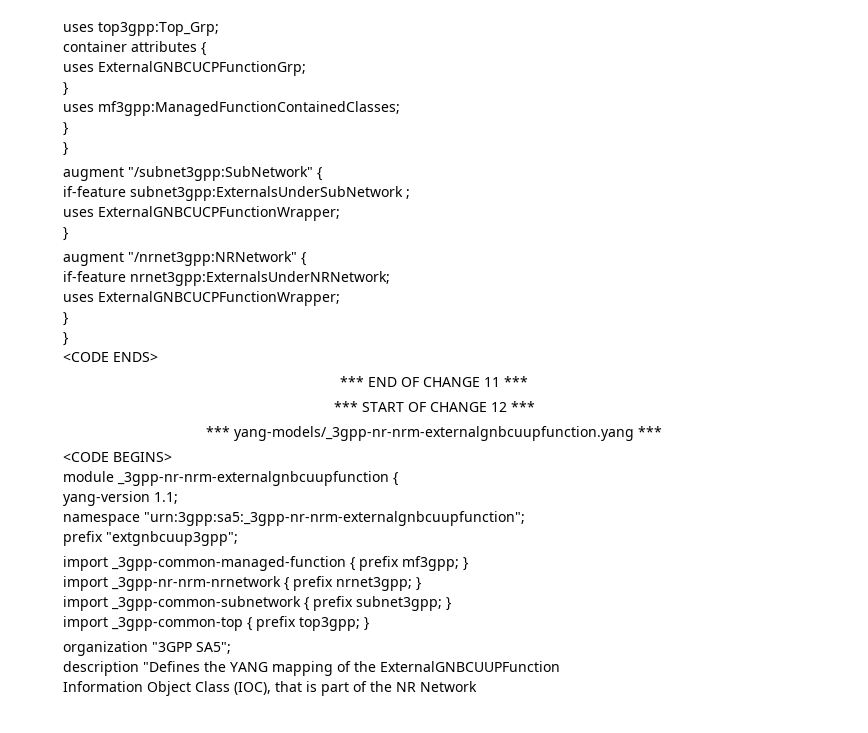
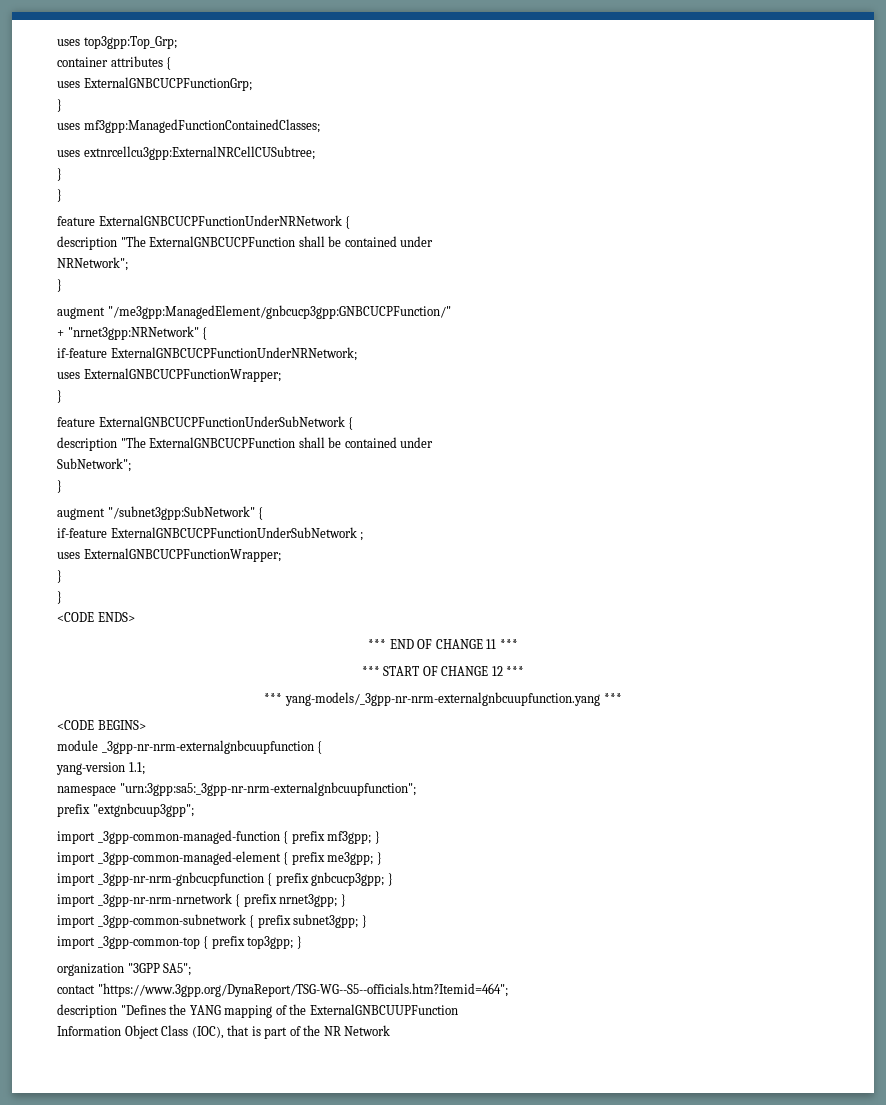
  uses mf3gpp:ManagedFunctionContainedClasses;
+ uses extnrcellcu3gpp:ExternalNRCellCUSubtree;
  }
+ }
+ feature ExternalGNBCUCPFunctionUnderNRNetwork {
+ description "The ExternalGNBCUCPFunction shall be contained under
+ NRNetwork";
+ }
+ augment "/me3gpp:ManagedElement/gnbcucp3gpp:GNBCUCPFunction/"
+ + "nrnet3gpp:NRNetwork" {
+ if-feature ExternalGNBCUCPFunctionUnderNRNetwork;
+ uses ExternalGNBCUCPFunctionWrapper;
+ }
+ feature ExternalGNBCUCPFunctionUnderSubNetwork {
+ description "The ExternalGNBCUCPFunction shall be contained under
+ SubNetwork";
- if-feature subnet3gpp:ExternalsUnderSubNetwork ;
+ if-feature ExternalGNBCUCPFunctionUnderSubNetwork ;
- augment "/nrnet3gpp:NRNetwork" {
- if-feature nrnet3gpp:ExternalsUnderNRNetwork;
- uses ExternalGNBCUCPFunctionWrapper;
- }
+ import _3gpp-common-managed-element { prefix me3gpp; }
+ import _3gpp-nr-nrm-gnbcucpfunction { prefix gnbcucp3gpp; }
+ contact "https://www.3gpp.org/DynaReport/TSG-WG--S5--officials.htm?Itemid=464";

